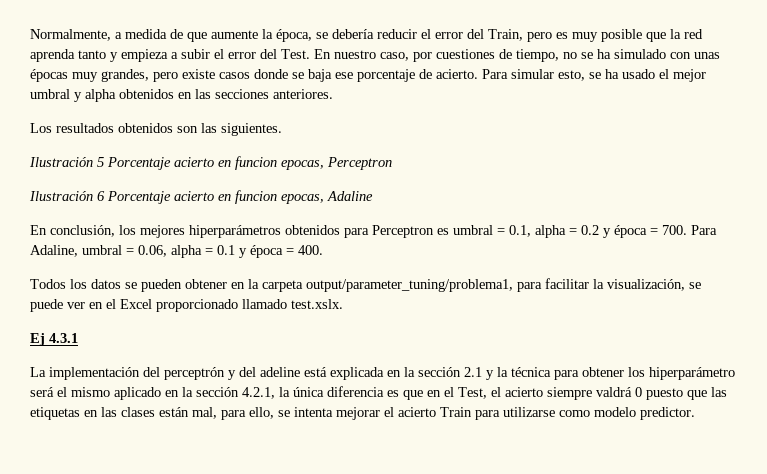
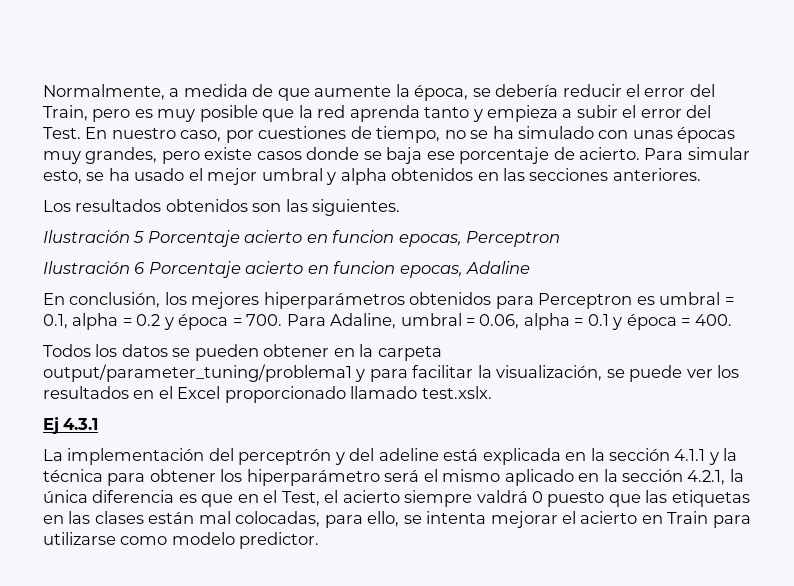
- Todos los datos se pueden obtener en la carpeta output/parameter_tuning/problema1, para facilitar la visualización, se puede ver en el Excel proporcionado llamado test.xslx.
+ Todos los datos se pueden obtener en la carpeta output/parameter_tuning/problema1 y para facilitar la visualización, se puede ver los resultados en el Excel proporcionado llamado test.xslx.
- La implementación del perceptrón y del adeline está explicada en la sección 2.1 y la técnica para obtener los hiperparámetro será el mismo aplicado en la sección 4.2.1, la única diferencia es que en el Test, el acierto siempre valdrá 0 puesto que las etiquetas en las clases están mal, para ello, se intenta mejorar el acierto Train para utilizarse como modelo predictor.
+ La implementación del perceptrón y del adeline está explicada en la sección 4.1.1 y la técnica para obtener los hiperparámetro será el mismo aplicado en la sección 4.2.1, la única diferencia es que en el Test, el acierto siempre valdrá 0 puesto que las etiquetas en las clases están mal colocadas, para ello, se intenta mejorar el acierto en Train para utilizarse como modelo predictor.

